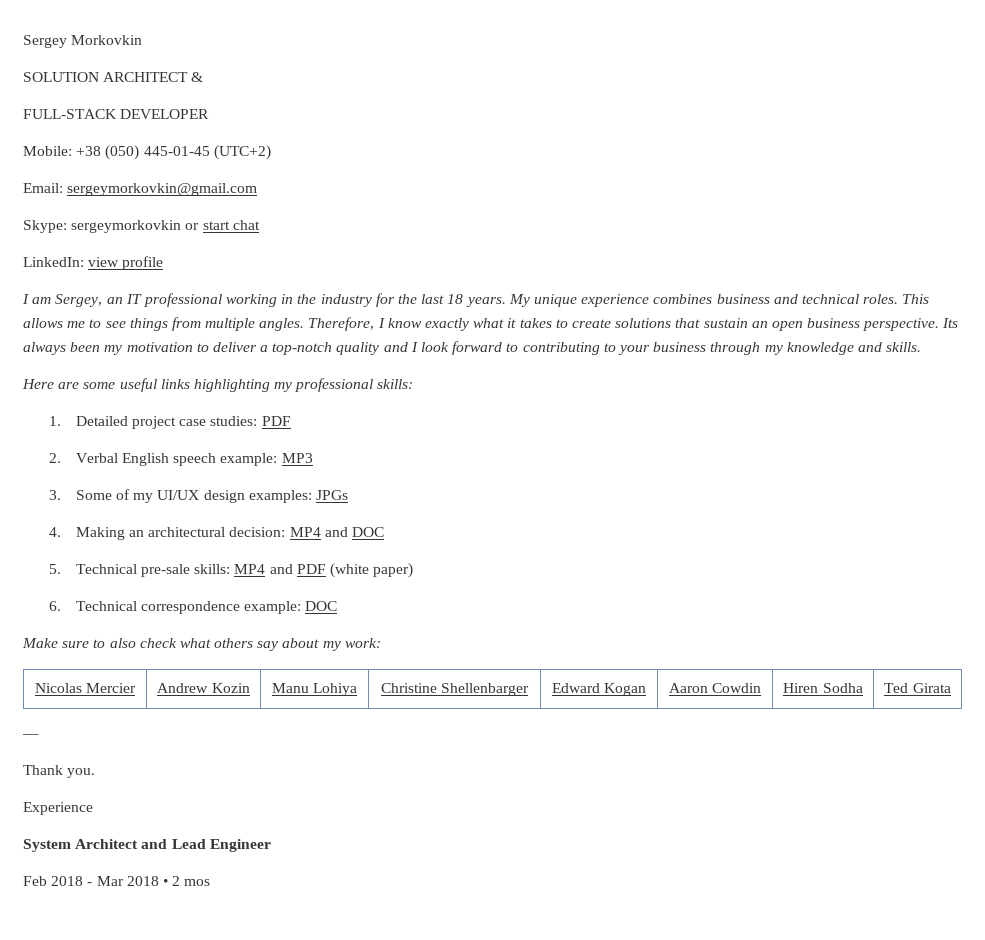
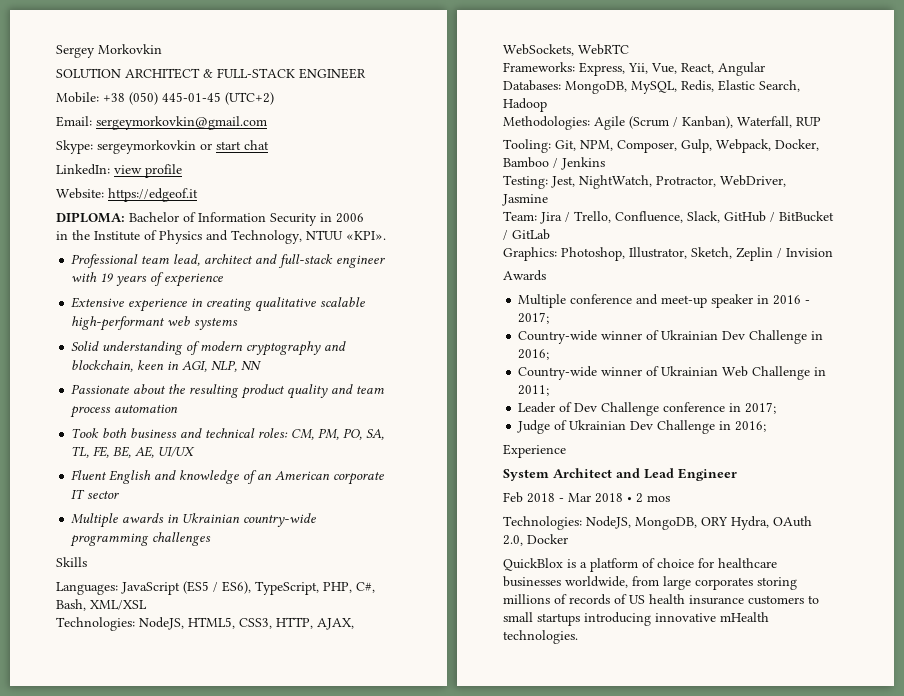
- SOLUTION ARCHITECT &
- FULL-STACK DEVELOPER
+ SOLUTION ARCHITECT & FULL-STACK ENGINEER
- I am Sergey, an IT professional working in the industry for the last 18 years. My unique experience combines business and technical roles. This allows me to see things from multiple angles. Therefore, I know exactly what it takes to create solutions that sustain an open business perspective. Its always been my motivation to deliver a top-notch quality and I look forward to contributing to your business through my knowledge and skills.
- Here are some useful links highlighting my professional skills:
- 1. Detailed project case studies: PDF
- 2. Verbal English speech example: MP3
- 3. Some of my UI/UX design examples: JPGs
- 4. Making an architectural decision: MP4 and DOC
- 5. Technical pre-sale skills: MP4 and PDF (white paper)
- 6. Technical correspondence example: DOC
- Make sure to also check what others say about my work:
- Nicolas Mercier | Andrew Kozin | Manu Lohiya | Christine Shellenbarger | Edward Kogan | Aaron Cowdin | Hiren Sodha | Ted Girata
- —
- Thank you.
+ Website: https://edgeof.it
+ DIPLOMA: Bachelor of Information Security in 2006
+ in the Institute of Physics and Technology, NTUU «KPI».
+ Professional team lead, architect and full-stack engineer with 19 years of experience
+ Extensive experience in creating qualitative scalable high-performant web systems
+ Solid understanding of modern cryptography and blockchain, keen in AGI, NLP, NN
+ Passionate about the resulting product quality and team process automation
+ Took both business and technical roles: CM, PM, PO, SA, TL, FE, BE, AE, UI/UX
+ Fluent English and knowledge of an American corporate IT sector
+ Multiple awards in Ukrainian country-wide programming challenges
+ Skills
+ Languages: JavaScript (ES5 / ES6), TypeScript, PHP, C#, Bash, XML/XSL
+ Technologies: NodeJS, HTML5, CSS3, HTTP, AJAX, WebSockets, WebRTC
+ Frameworks: Express, Yii, Vue, React, Angular
+ Databases: MongoDB, MySQL, Redis, Elastic Search, Hadoop
+ Methodologies: Agile (Scrum / Kanban), Waterfall, RUP
+ Tooling: Git, NPM, Composer, Gulp, Webpack, Docker, Bamboo / Jenkins
+ Testing: Jest, NightWatch, Protractor, WebDriver, Jasmine
+ Team: Jira / Trello, Confluence, Slack, GitHub / BitBucket / GitLab
+ Graphics: Photoshop, Illustrator, Sketch, Zeplin / Invision
+ Awards
+ Multiple conference and meet-up speaker in 2016 - 2017;
+ Country-wide winner of Ukrainian Dev Challenge in 2016;
+ Country-wide winner of Ukrainian Web Challenge in 2011;
+ Leader of Dev Challenge conference in 2017;
+ Judge of Ukrainian Dev Challenge in 2016;
+ Technologies: NodeJS, MongoDB, ORY Hydra, OAuth 2.0, Docker
+ QuickBlox is a platform of choice for healthcare businesses worldwide, from large corporates storing millions of records of US health insurance customers to small startups introducing innovative mHealth technologies.

